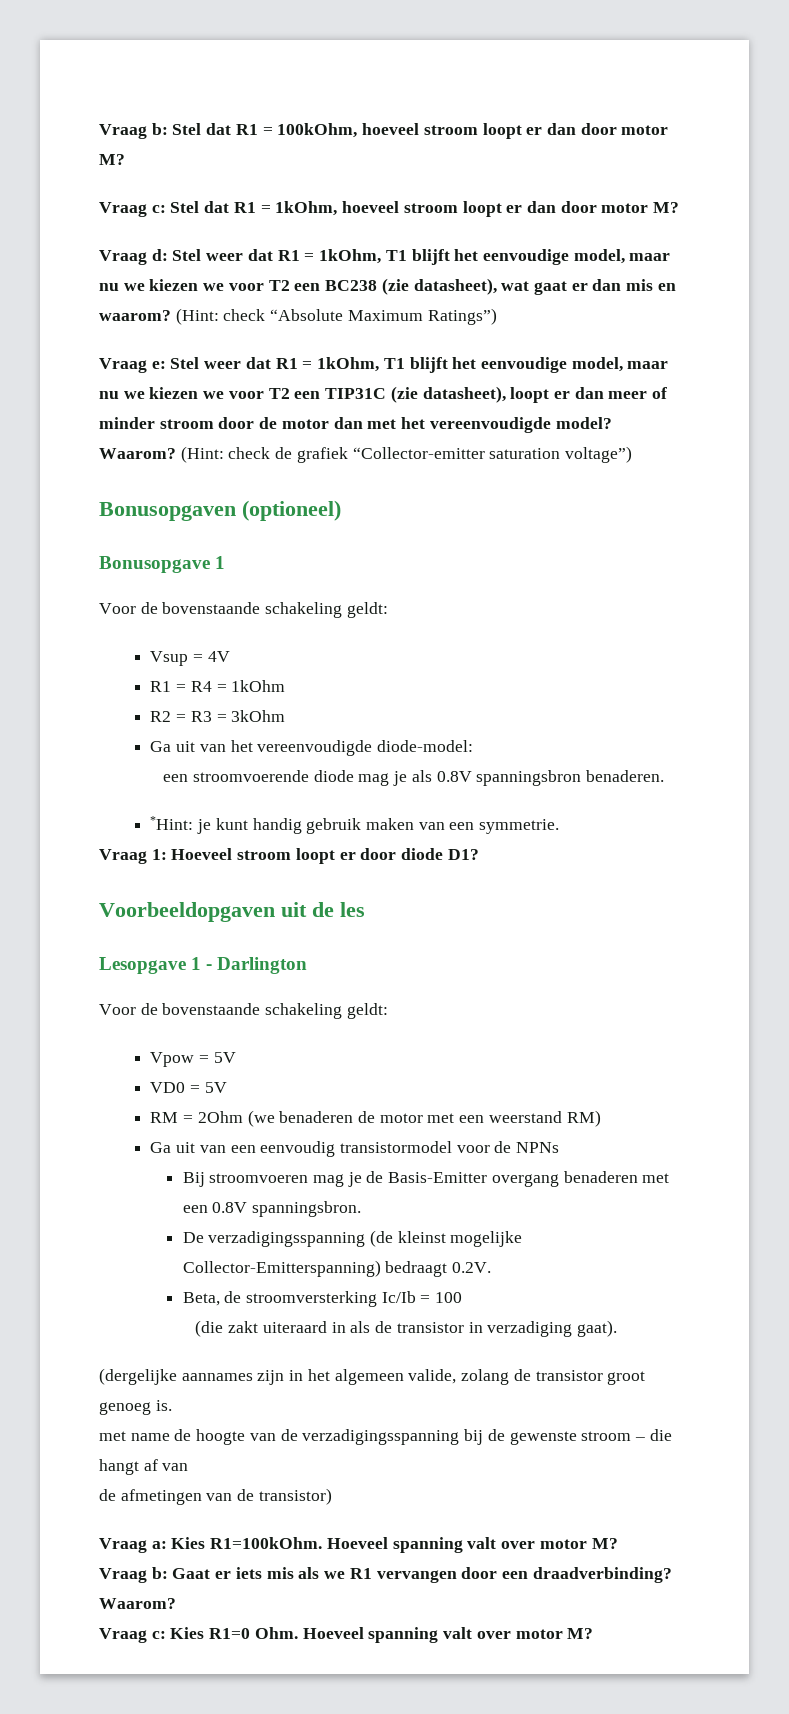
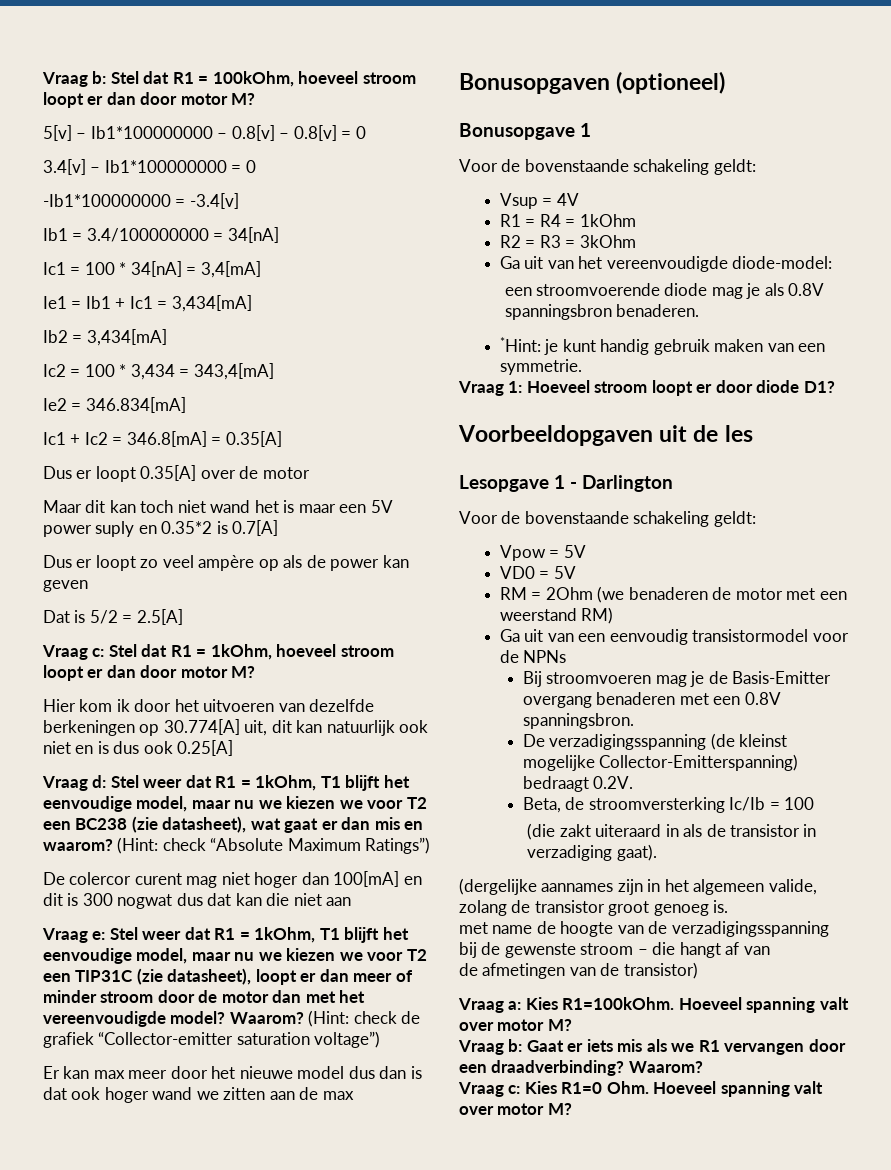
+ 5[v] – Ib1*100000000 – 0.8[v] – 0.8[v] = 0
+ 3.4[v] – Ib1*100000000 = 0
+ -Ib1*100000000 = -3.4[v]
+ Ib1 = 3.4/100000000 = 34[nA]
+ Ic1 = 100 * 34[nA] = 3,4[mA]
+ Ie1 = Ib1 + Ic1 = 3,434[mA]
+ Ib2 = 3,434[mA]
+ Ic2 = 100 * 3,434 = 343,4[mA]
+ Ie2 = 346.834[mA]
+ Ic1 + Ic2 = 346.8[mA] = 0.35[A]
+ Dus er loopt 0.35[A] over de motor
+ Maar dit kan toch niet wand het is maar een 5V power suply en 0.35*2 is 0.7[A]
+ Dus er loopt zo veel ampère op als de power kan geven
+ Dat is 5/2 = 2.5[A]
+ Hier kom ik door het uitvoeren van dezelfde berkeningen op 30.774[A] uit, dit kan natuurlijk ook niet en is dus ook 0.25[A]
+ De colercor curent mag niet hoger dan 100[mA] en dit is 300 nogwat dus dat kan die niet aan
+ Er kan max meer door het nieuwe model dus dan is dat ook hoger wand we zitten aan de max

